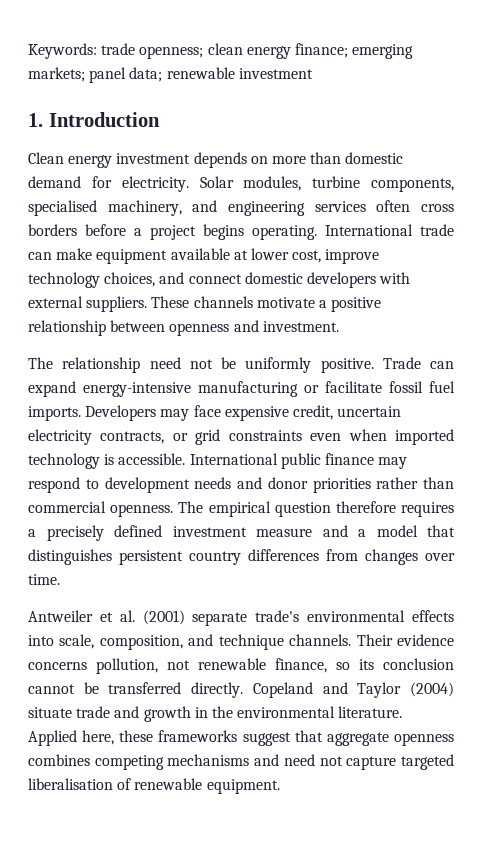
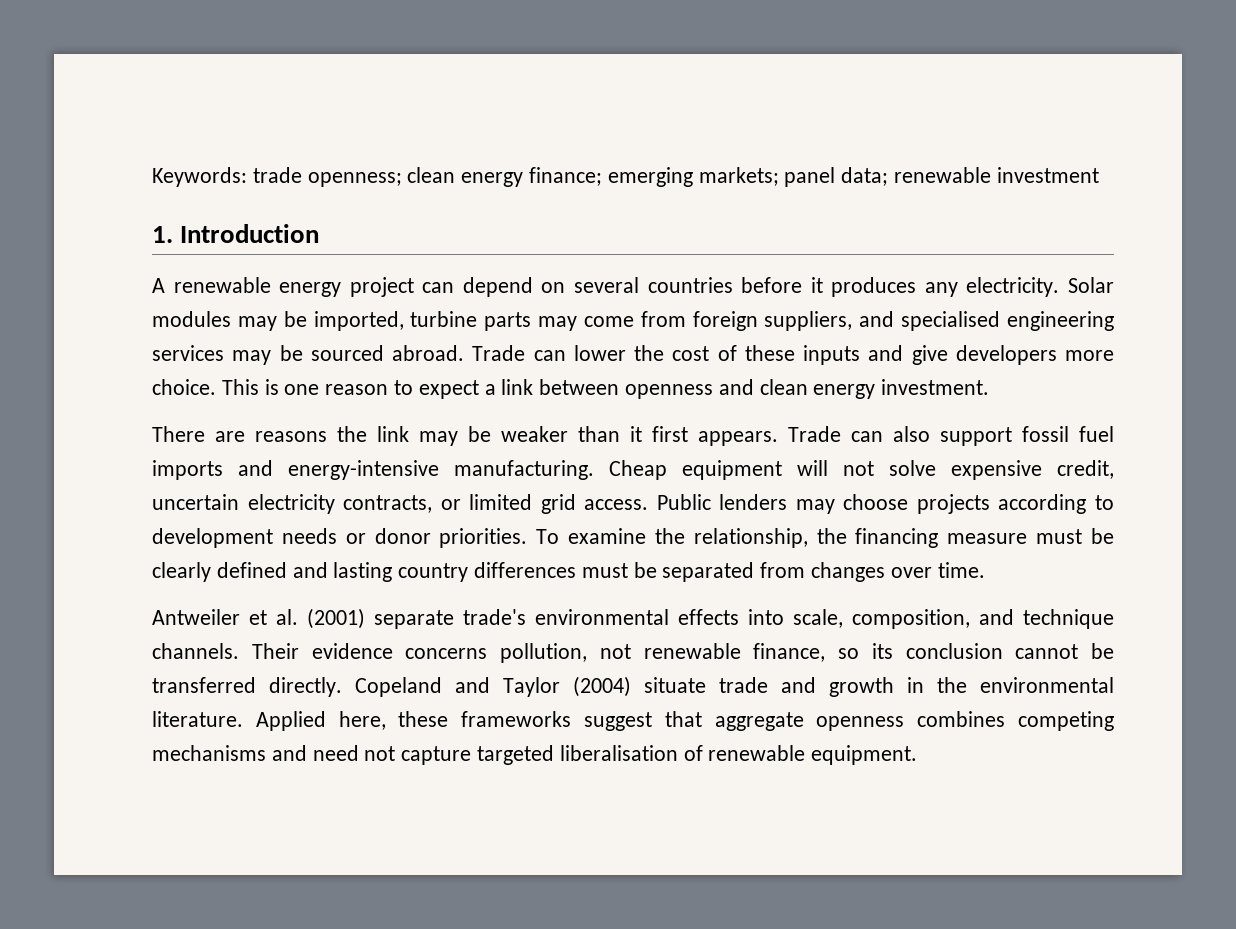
- Clean energy investment depends on more than domestic demand for electricity. Solar modules, turbine components, specialised machinery, and engineering services often cross borders before a project begins operating. International trade can make equipment available at lower cost, improve technology choices, and connect domestic developers with external suppliers. These channels motivate a positive relationship between openness and investment.
+ A renewable energy project can depend on several countries before it produces any electricity. Solar modules may be imported, turbine parts may come from foreign suppliers, and specialised engineering services may be sourced abroad. Trade can lower the cost of these inputs and give developers more choice. This is one reason to expect a link between openness and clean energy investment.
- The relationship need not be uniformly positive. Trade can expand energy-intensive manufacturing or facilitate fossil fuel imports. Developers may face expensive credit, uncertain electricity contracts, or grid constraints even when imported technology is accessible. International public finance may respond to development needs and donor priorities rather than commercial openness. The empirical question therefore requires a precisely defined investment measure and a model that distinguishes persistent country differences from changes over time.
+ There are reasons the link may be weaker than it first appears. Trade can also support fossil fuel imports and energy-intensive manufacturing. Cheap equipment will not solve expensive credit, uncertain electricity contracts, or limited grid access. Public lenders may choose projects according to development needs or donor priorities. To examine the relationship, the financing measure must be clearly defined and lasting country differences must be separated from changes over time.

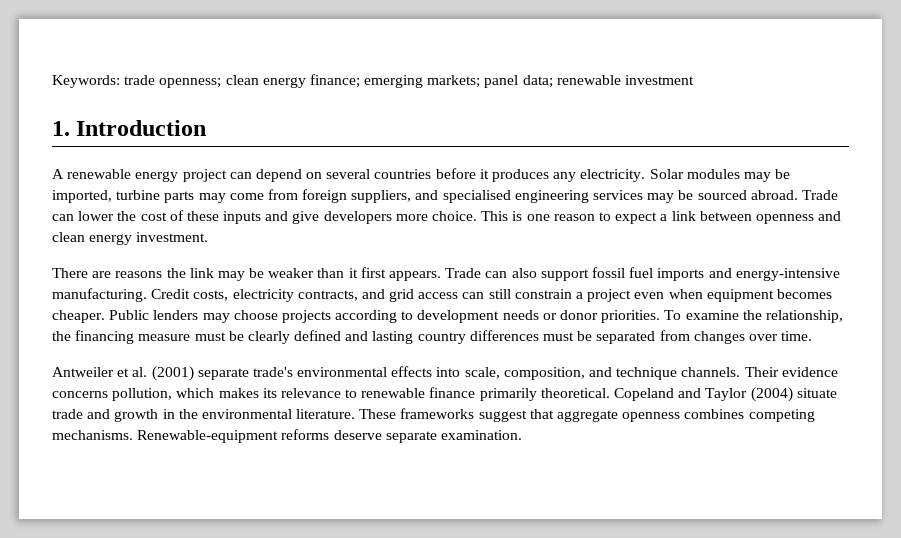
- Cheap equipment will not solve expensive credit, uncertain electricity contracts, or limited grid access.
+ Credit costs, electricity contracts, and grid access can still constrain a project even when equipment becomes cheaper.
- Their evidence concerns pollution, not renewable finance, so its conclusion cannot be transferred directly.
+ Their evidence concerns pollution, which makes its relevance to renewable finance primarily theoretical.
- Applied here, these frameworks suggest that aggregate openness combines competing mechanisms and need not capture targeted liberalisation of renewable equipment.
+ These frameworks suggest that aggregate openness combines competing mechanisms. Renewable-equipment reforms deserve separate examination.

